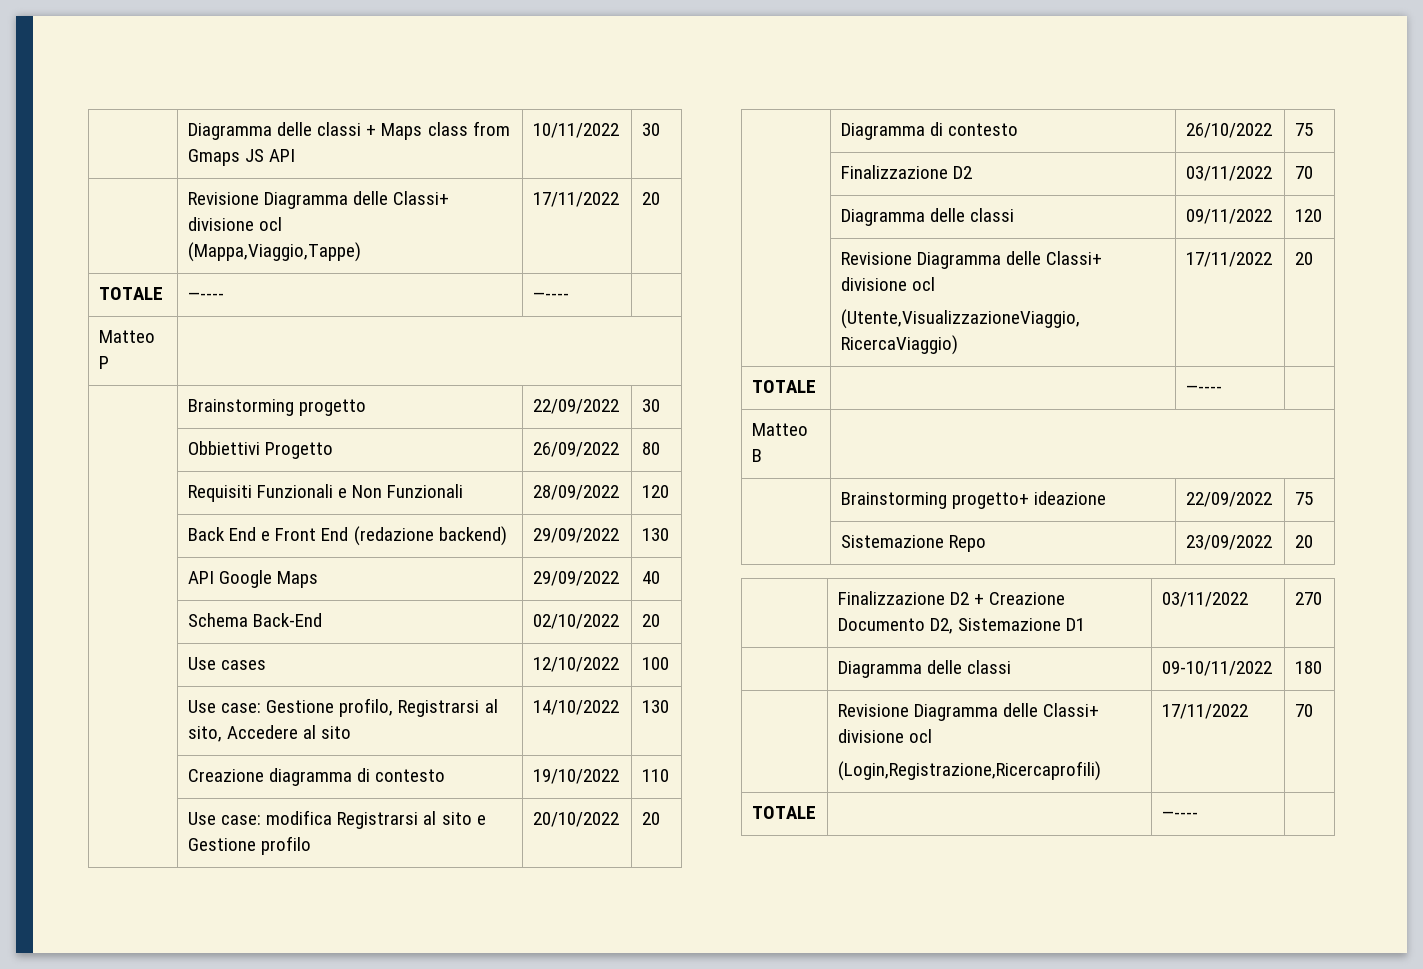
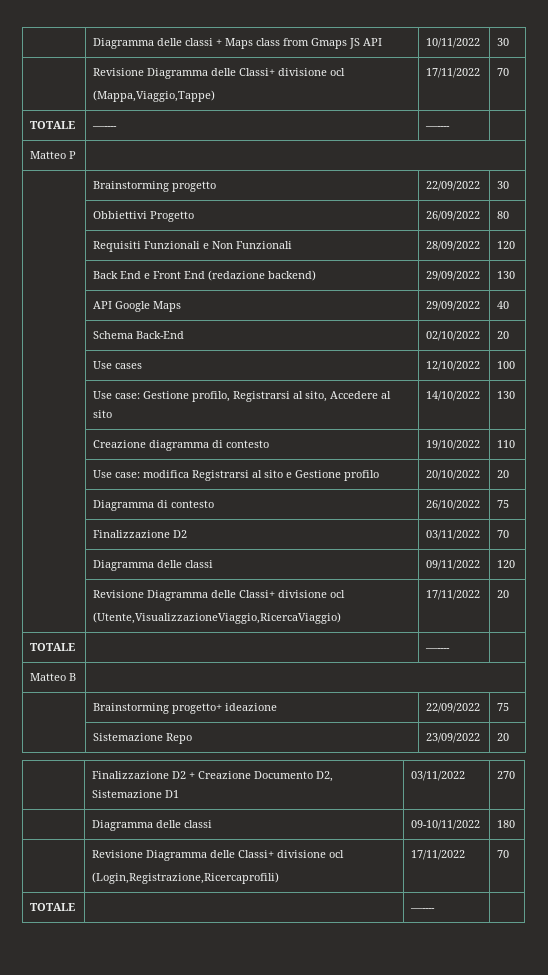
  | Diagramma delle classi + Maps class from Gmaps JS API | 10/11/2022 | 30
  | Revisione Diagramma delle Classi+ divisione ocl
- (Mappa,Viaggio,Tappe) | 17/11/2022 | 20
+ (Mappa,Viaggio,Tappe) | 17/11/2022 | 70

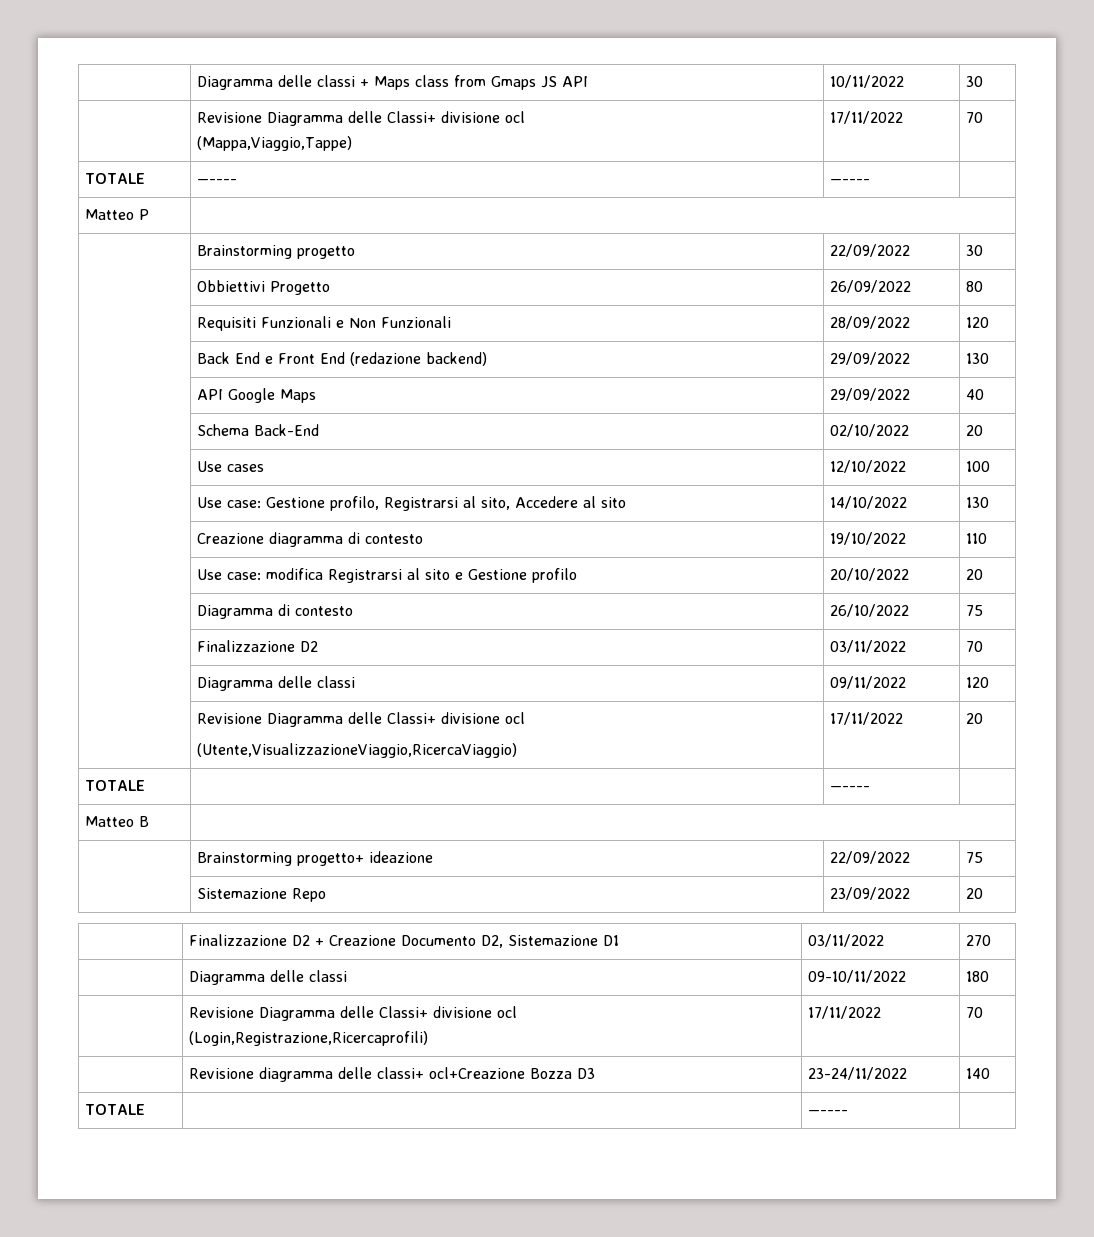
+ | Revisione diagramma delle classi+ ocl+Creazione Bozza D3 | 23-24/11/2022 | 140

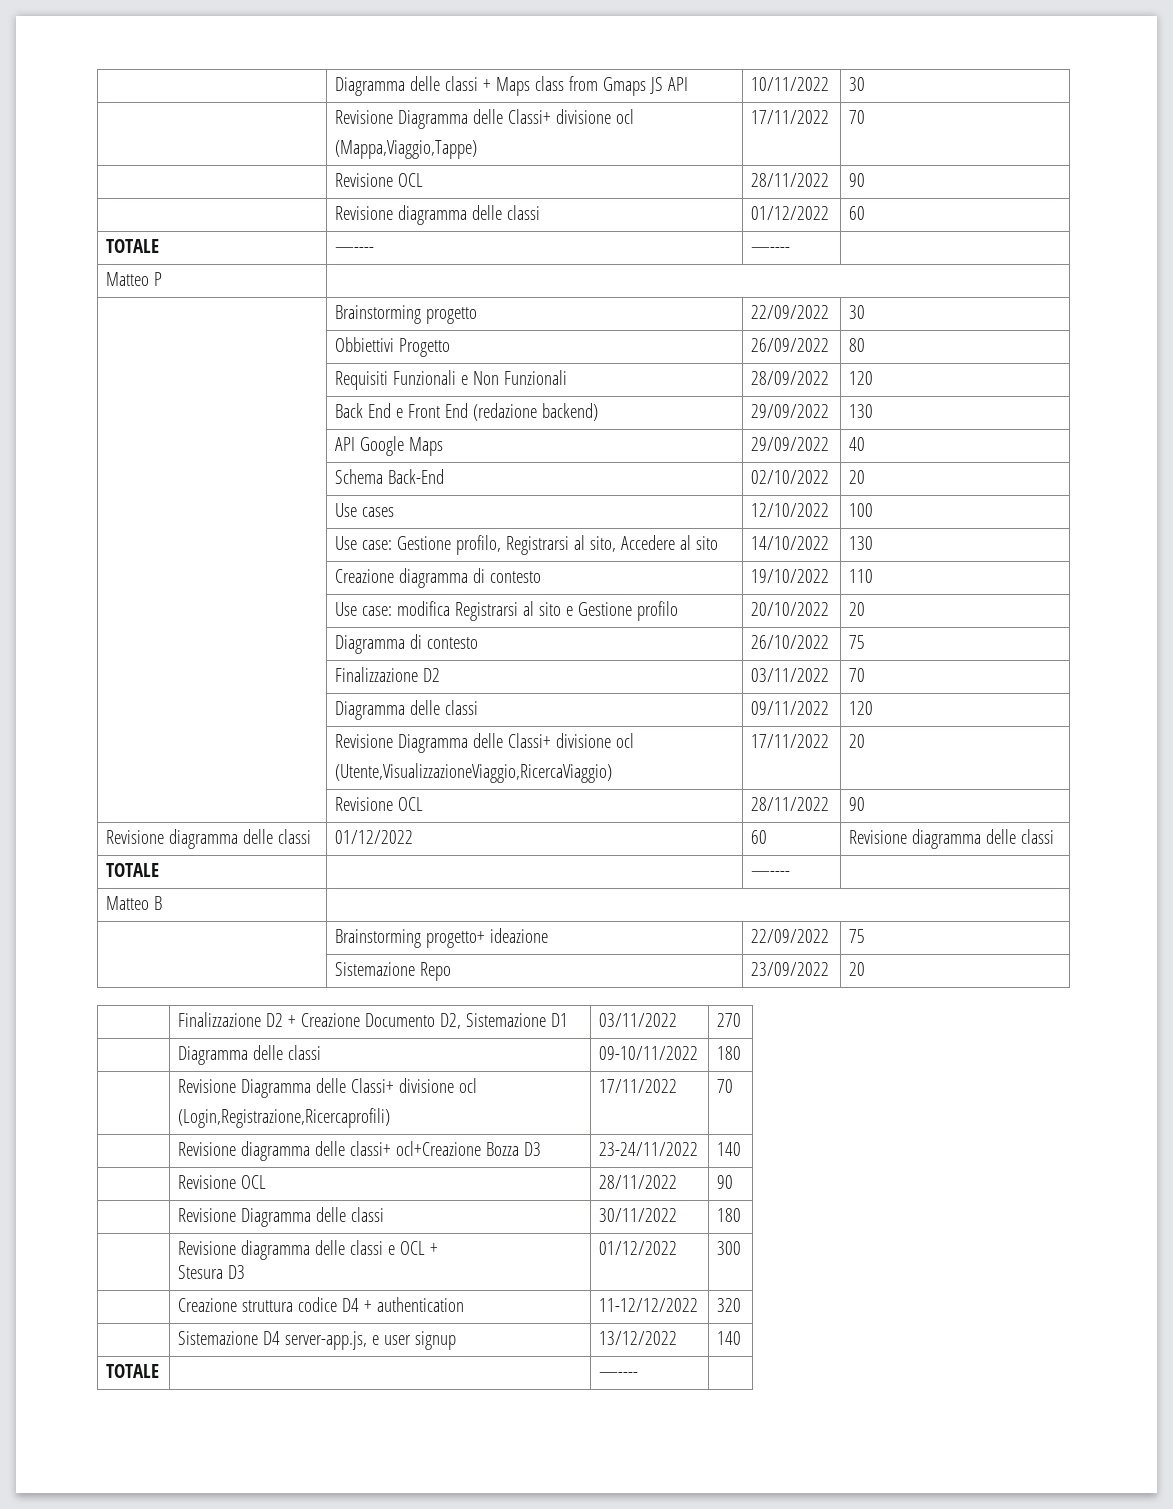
  | Diagramma delle classi + Maps class from Gmaps JS API | 10/11/2022 | 30
  | Revisione Diagramma delle Classi+ divisione ocl
  (Mappa,Viaggio,Tappe) | 17/11/2022 | 70
+ | Revisione OCL | 28/11/2022 | 90
+ | Revisione diagramma delle classi | 01/12/2022 | 60
  | Diagramma delle classi | 09/11/2022 | 120
  | Revisione Diagramma delle Classi+ divisione ocl
  (Utente,VisualizzazioneViaggio,RicercaViaggio) | 17/11/2022 | 20
+ | Revisione OCL | 28/11/2022 | 90
+ Revisione diagramma delle classi | 01/12/2022 | 60 | Revisione diagramma delle classi
  | Revisione diagramma delle classi+ ocl+Creazione Bozza D3 | 23-24/11/2022 | 140
+ | Revisione OCL | 28/11/2022 | 90
+ | Revisione Diagramma delle classi | 30/11/2022 | 180
+ | Revisione diagramma delle classi e OCL +
+ Stesura D3 | 01/12/2022 | 300
+ | Creazione struttura codice D4 + authentication | 11-12/12/2022 | 320
+ | Sistemazione D4 server-app.js, e user signup | 13/12/2022 | 140

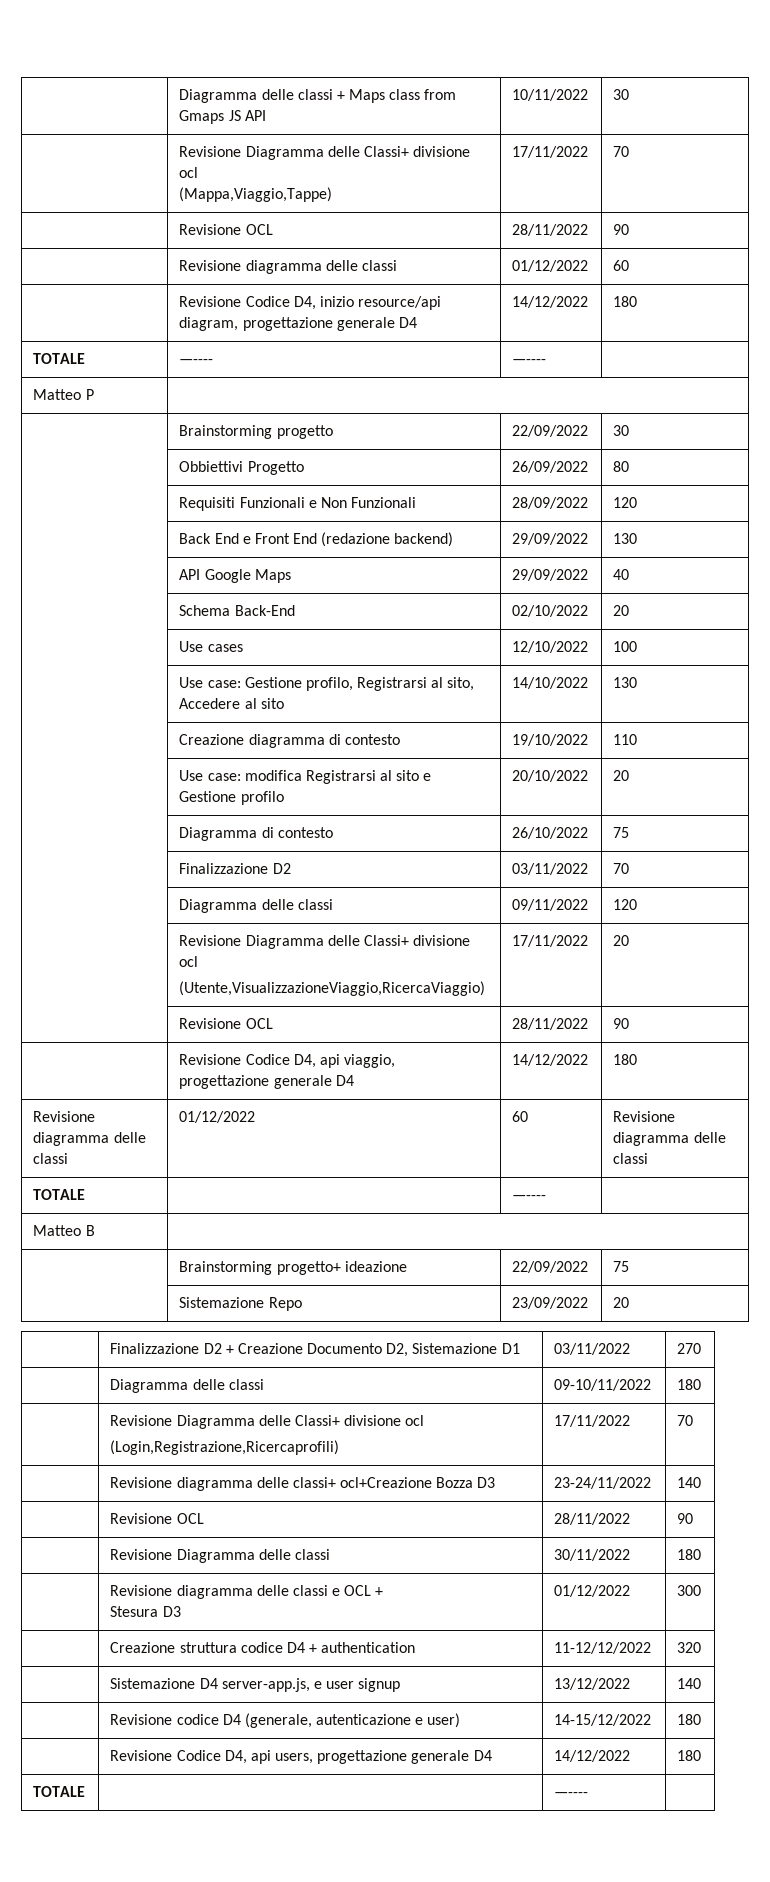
+ | Revisione Codice D4, inizio resource/api diagram, progettazione generale D4 | 14/12/2022 | 180
+ | Revisione Codice D4, api viaggio, progettazione generale D4 | 14/12/2022 | 180
+ | Revisione codice D4 (generale, autenticazione e user) | 14-15/12/2022 | 180
+ | Revisione Codice D4, api users, progettazione generale D4 | 14/12/2022 | 180

